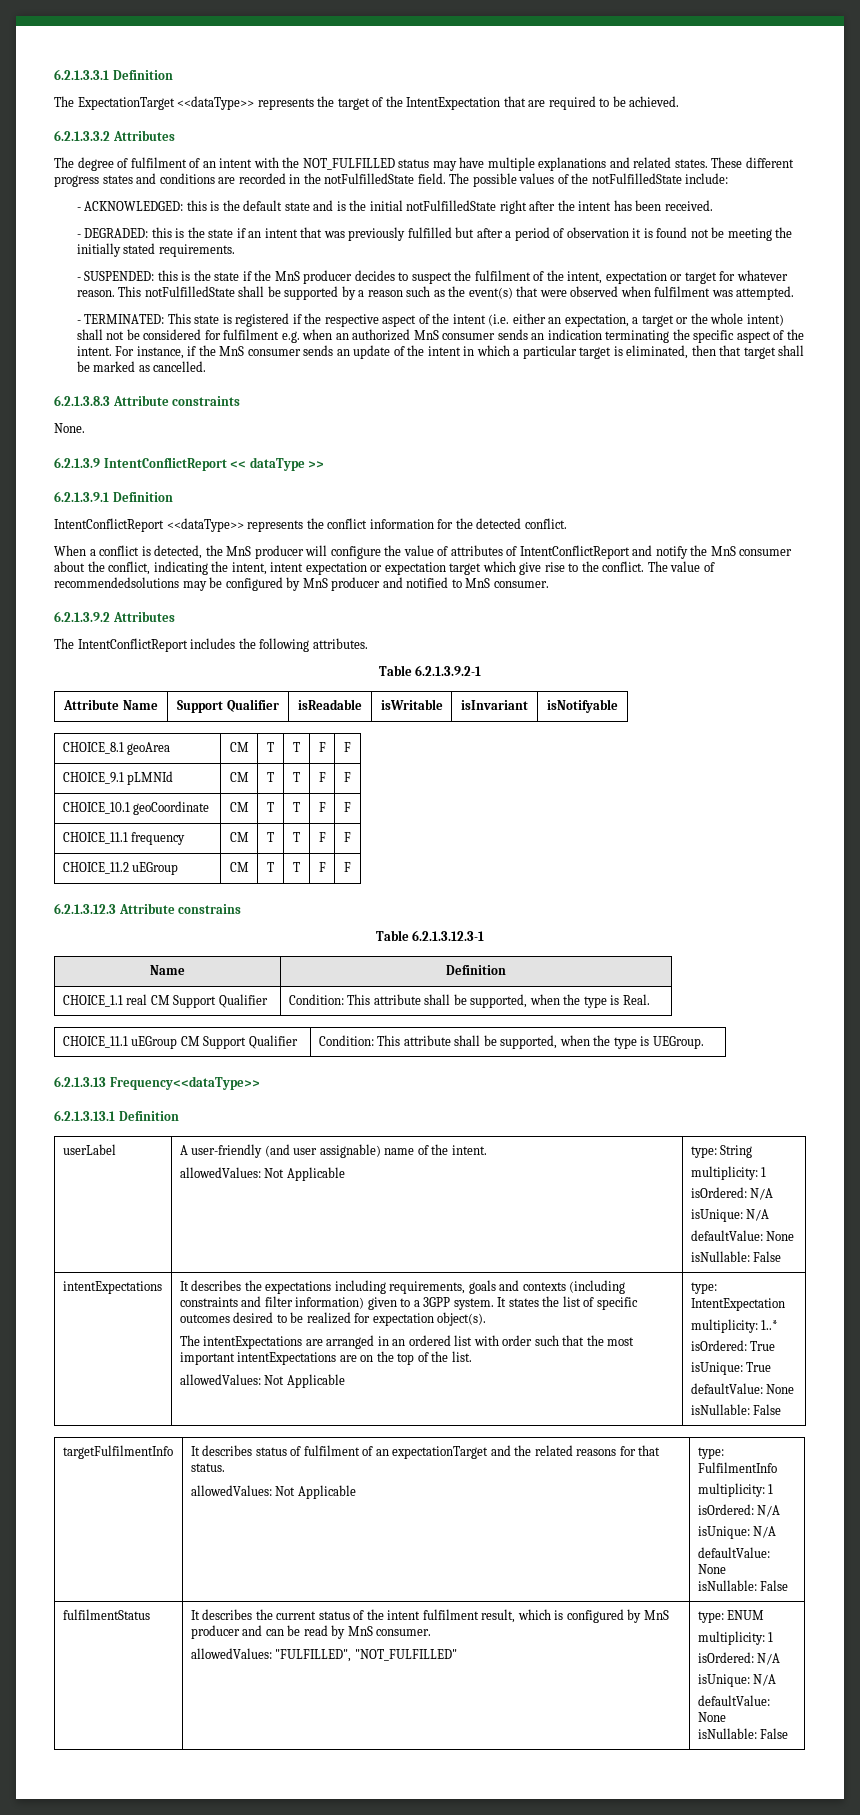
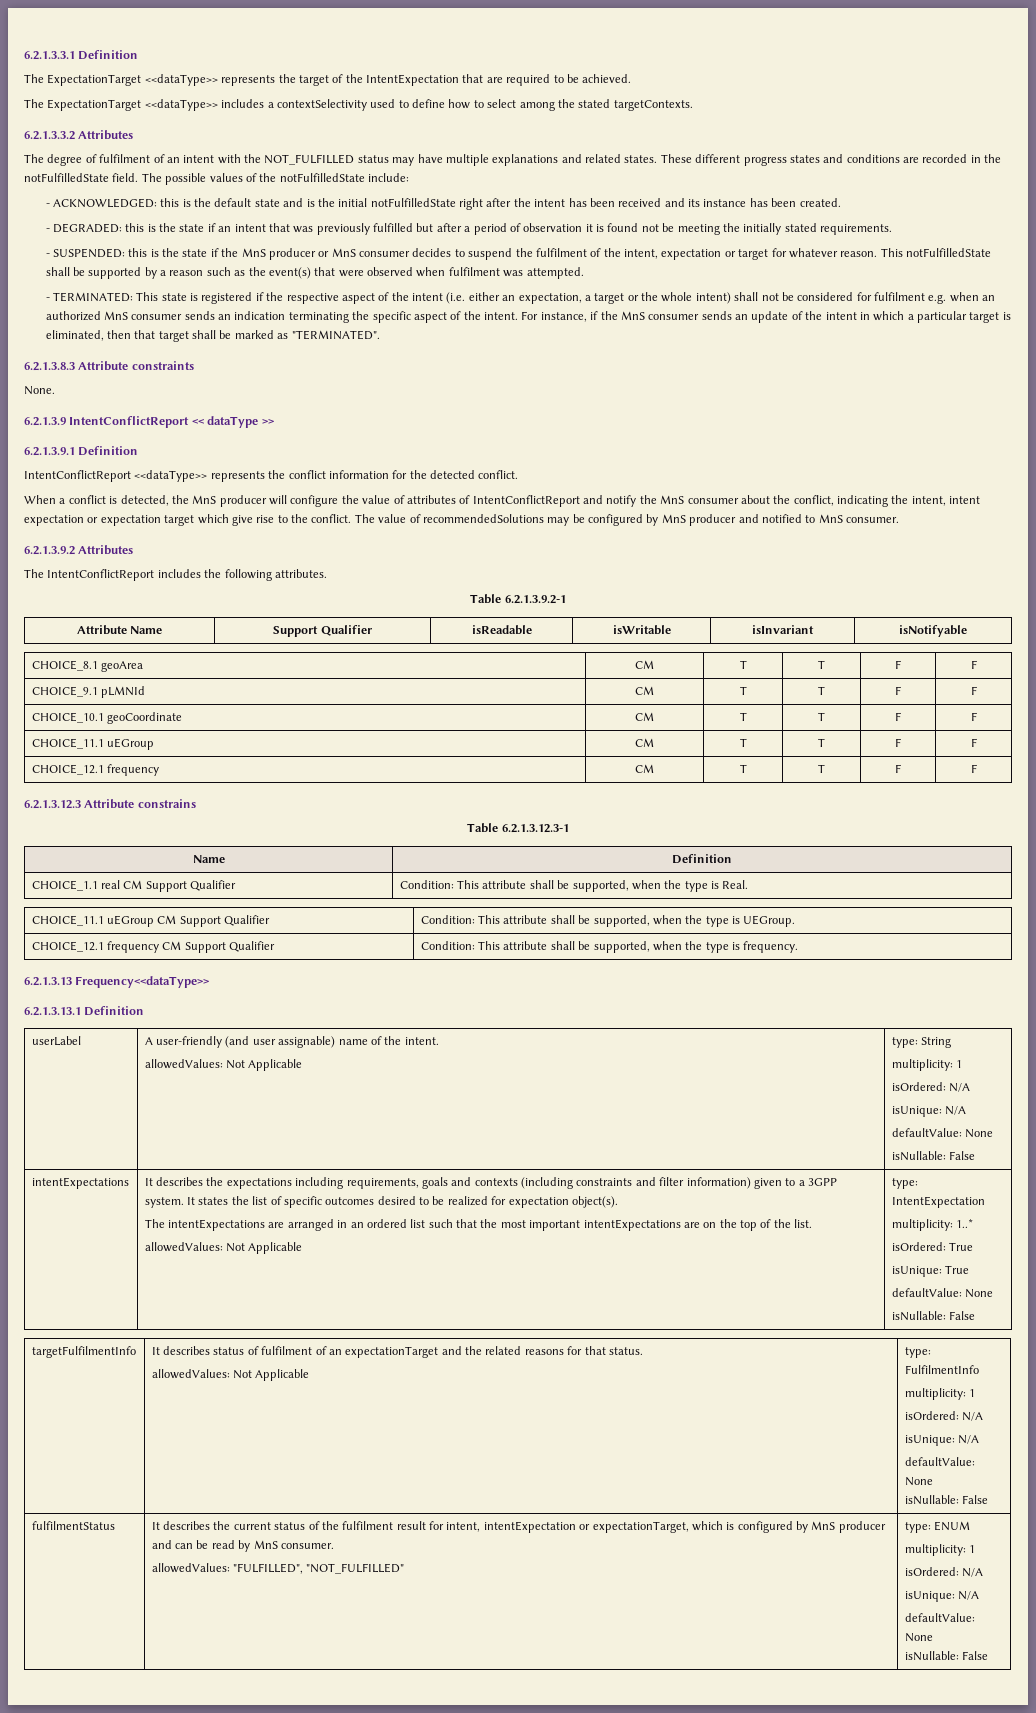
+ The ExpectationTarget <<dataType>> includes a contextSelectivity used to define how to select among the stated targetContexts.
- - ACKNOWLEDGED: this is the default state and is the initial notFulfilledState right after the intent has been received.
+ - ACKNOWLEDGED: this is the default state and is the initial notFulfilledState right after the intent has been received and its instance has been created.
- - SUSPENDED: this is the state if the MnS producer decides to suspect the fulfilment of the intent, expectation or target for whatever reason.
+ - SUSPENDED: this is the state if the MnS producer or MnS consumer decides to suspend the fulfilment of the intent, expectation or target for whatever reason.
- For instance, if the MnS consumer sends an update of the intent in which a particular target is eliminated, then that target shall be marked as cancelled.
+ For instance, if the MnS consumer sends an update of the intent in which a particular target is eliminated, then that target shall be marked as "TERMINATED".
- The value of recommendedsolutions may be configured by MnS producer and notified to MnS consumer.
+ The value of recommendedSolutions may be configured by MnS producer and notified to MnS consumer.
- CHOICE_11.1 frequency | CM | T | T | F | F
- CHOICE_11.2 uEGroup | CM | T | T | F | F
+ CHOICE_11.1 uEGroup | CM | T | T | F | F
+ CHOICE_12.1 frequency | CM | T | T | F | F
+ CHOICE_12.1 frequency CM Support Qualifier | Condition: This attribute shall be supported, when the type is frequency.
- The intentExpectations are arranged in an ordered list with order such that the most important intentExpectations are on the top of the list.
+ The intentExpectations are arranged in an ordered list such that the most important intentExpectations are on the top of the list.
- It describes the current status of the intent fulfilment result, which is configured by MnS producer and can be read by MnS consumer.
+ It describes the current status of the fulfilment result for intent, intentExpectation or expectationTarget, which is configured by MnS producer and can be read by MnS consumer.

